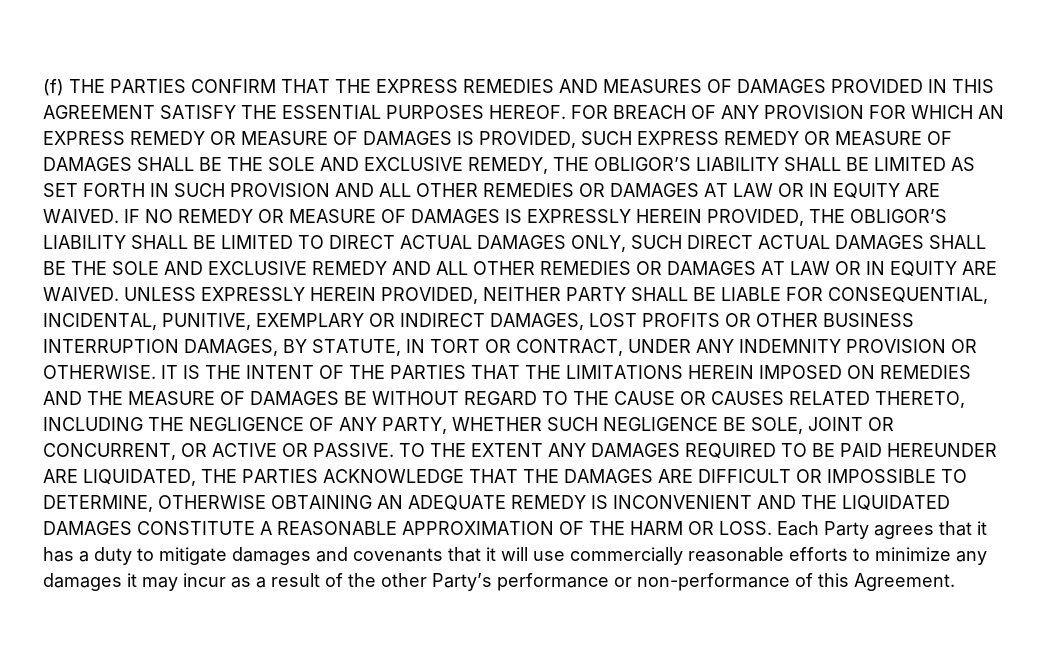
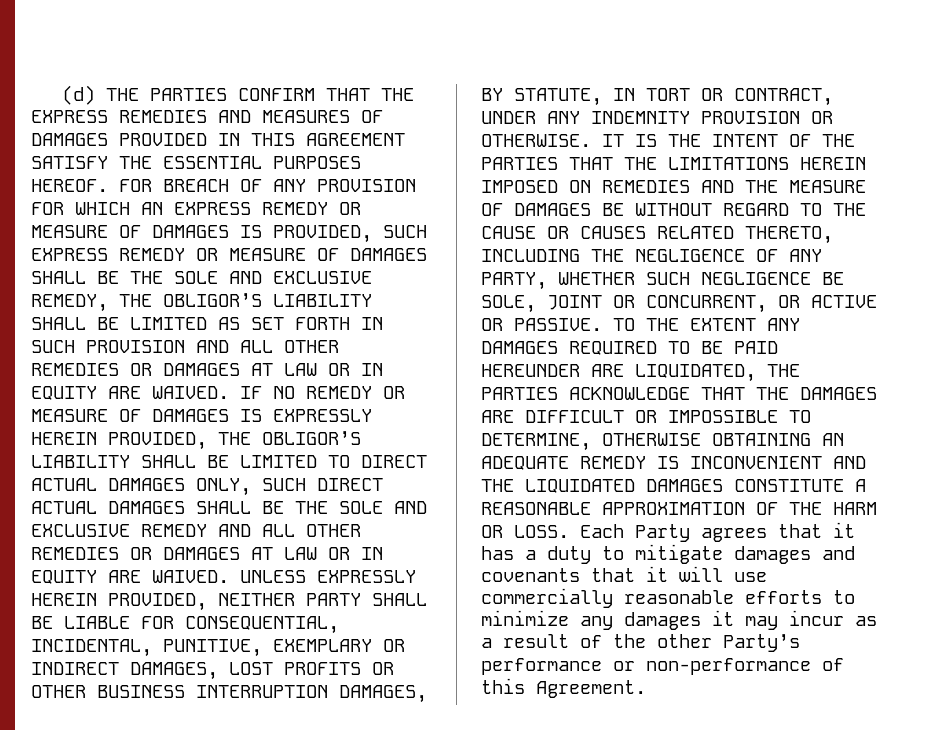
- (f) THE PARTIES CONFIRM THAT THE EXPRESS REMEDIES AND MEASURES OF DAMAGES PROVIDED IN THIS AGREEMENT SATISFY THE ESSENTIAL PURPOSES HEREOF.
+ (d) THE PARTIES CONFIRM THAT THE EXPRESS REMEDIES AND MEASURES OF DAMAGES PROVIDED IN THIS AGREEMENT SATISFY THE ESSENTIAL PURPOSES HEREOF.

